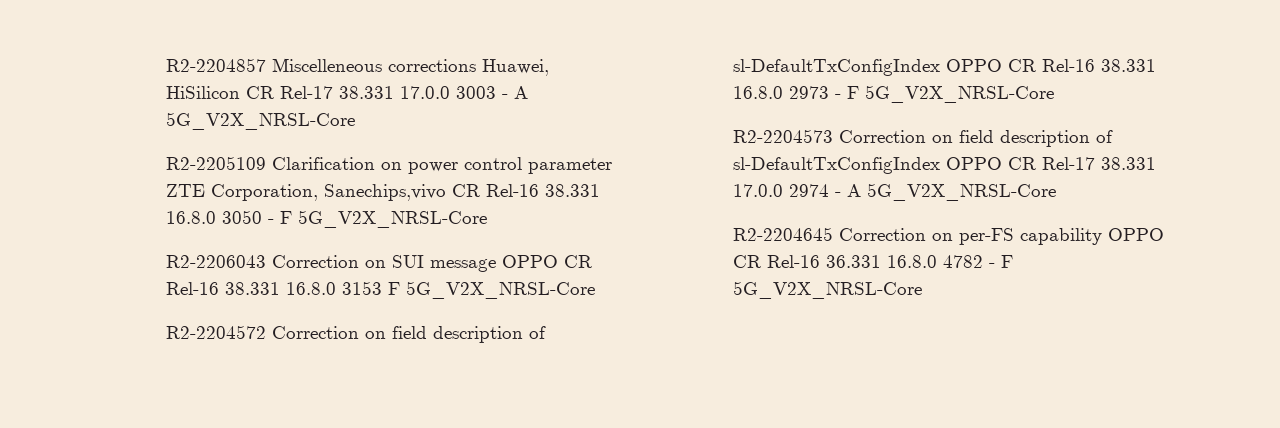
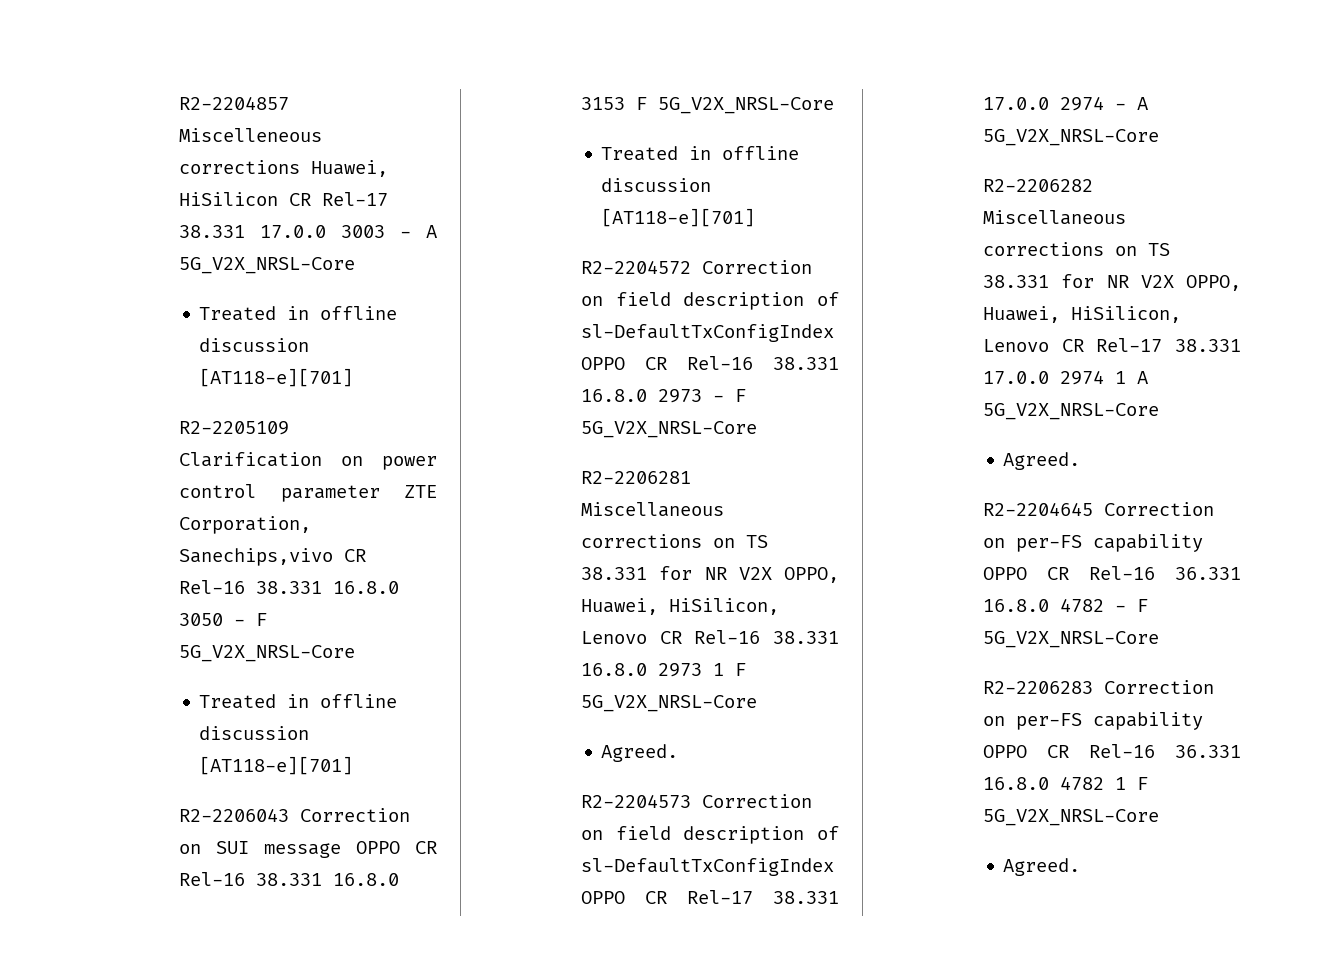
  R2-2204857 Miscelleneous corrections Huawei, HiSilicon CR Rel-17 38.331 17.0.0 3003 - A 5G_V2X_NRSL-Core
+ Treated in offline discussion [AT118-e][701]
  R2-2205109 Clarification on power control parameter ZTE Corporation, Sanechips,vivo CR Rel-16 38.331 16.8.0 3050 - F 5G_V2X_NRSL-Core
+ Treated in offline discussion [AT118-e][701]
  R2-2206043 Correction on SUI message OPPO CR Rel-16 38.331 16.8.0 3153 F 5G_V2X_NRSL-Core
+ Treated in offline discussion [AT118-e][701]
+ R2-2206281 Miscellaneous corrections on TS 38.331 for NR V2X OPPO, Huawei, HiSilicon, Lenovo CR Rel-16 38.331 16.8.0 2973 1 F 5G_V2X_NRSL-Core
+ Agreed.
+ R2-2206282 Miscellaneous corrections on TS 38.331 for NR V2X OPPO, Huawei, HiSilicon, Lenovo CR Rel-17 38.331 17.0.0 2974 1 A 5G_V2X_NRSL-Core
+ Agreed.
+ R2-2206283 Correction on per-FS capability OPPO CR Rel-16 36.331 16.8.0 4782 1 F 5G_V2X_NRSL-Core
+ Agreed.

